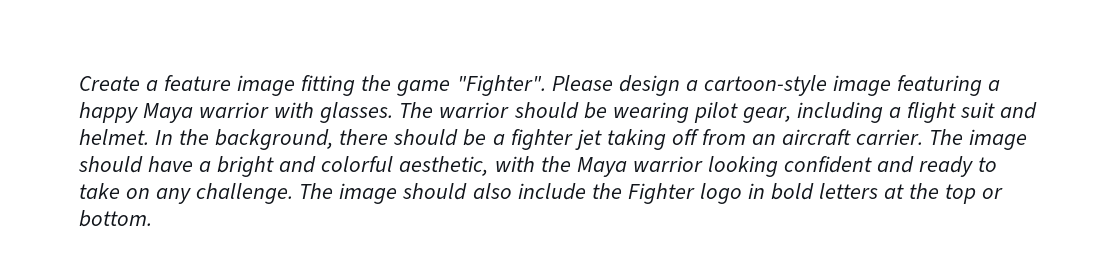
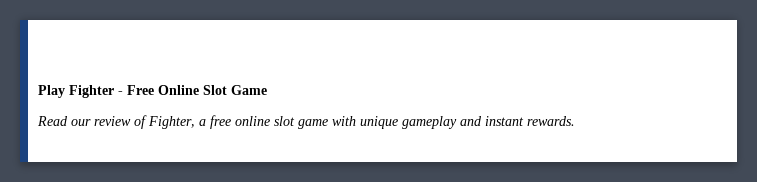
- Create a feature image fitting the game "Fighter". Please design a cartoon-style image featuring a happy Maya warrior with glasses. The warrior should be wearing pilot gear, including a flight suit and helmet. In the background, there should be a fighter jet taking off from an aircraft carrier. The image should have a bright and colorful aesthetic, with the Maya warrior looking confident and ready to take on any challenge. The image should also include the Fighter logo in bold letters at the top or bottom.
+ Play Fighter - Free Online Slot Game
+ Read our review of Fighter, a free online slot game with unique gameplay and instant rewards.

